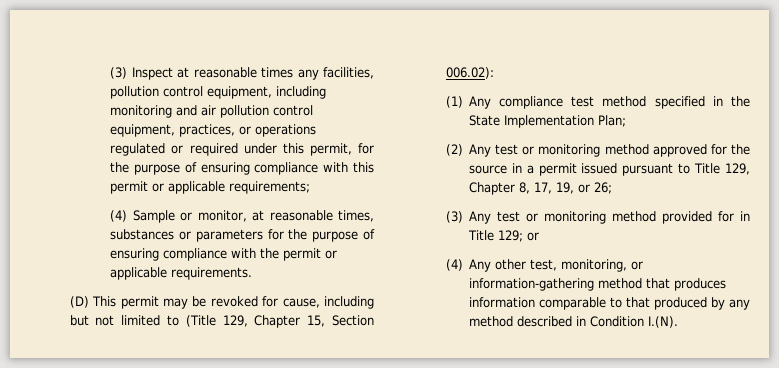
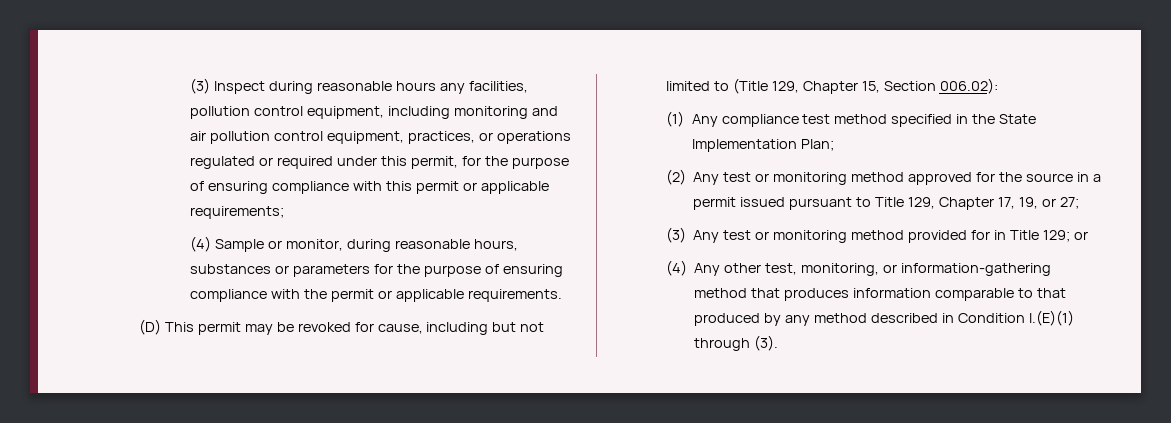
- (3) Inspect at reasonable times any facilities, pollution control equipment, including monitoring and air pollution control equipment, practices, or operations regulated or required under this permit, for the purpose of ensuring compliance with this permit or applicable requirements;
+ (3) Inspect during reasonable hours any facilities, pollution control equipment, including monitoring and air pollution control equipment, practices, or operations regulated or required under this permit, for the purpose of ensuring compliance with this permit or applicable requirements;
- (4) Sample or monitor, at reasonable times, substances or parameters for the purpose of ensuring compliance with the permit or applicable requirements.
+ (4) Sample or monitor, during reasonable hours, substances or parameters for the purpose of ensuring compliance with the permit or applicable requirements.
- (2) Any test or monitoring method approved for the source in a permit issued pursuant to Title 129, Chapter 8, 17, 19, or 26;
+ (2) Any test or monitoring method approved for the source in a permit issued pursuant to Title 129, Chapter 17, 19, or 27;
- (4) Any other test, monitoring, or information-gathering method that produces information comparable to that produced by any method described in Condition I.(N).
+ (4) Any other test, monitoring, or information-gathering method that produces information comparable to that produced by any method described in Condition I.(E)(1) through (3).

